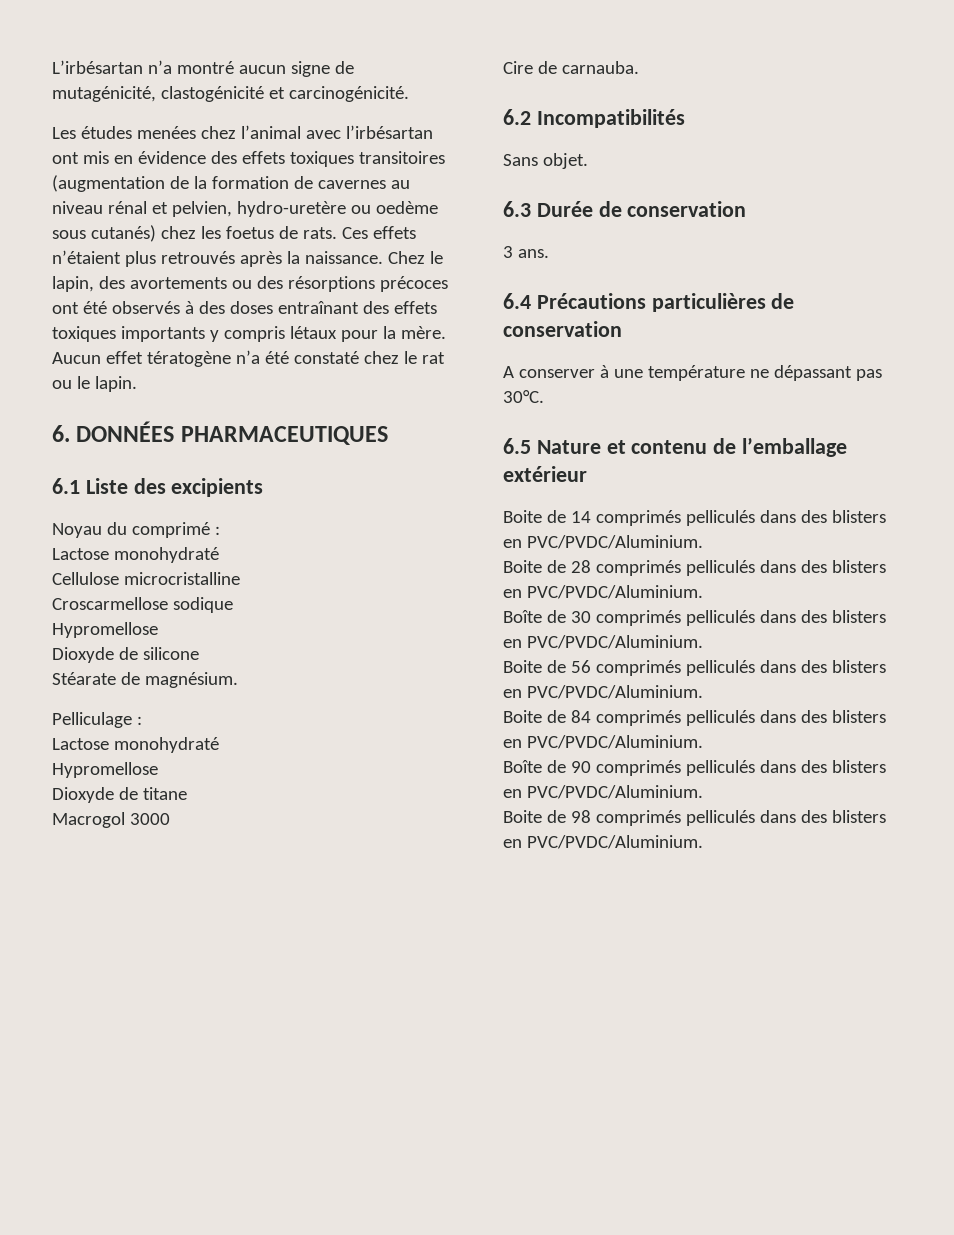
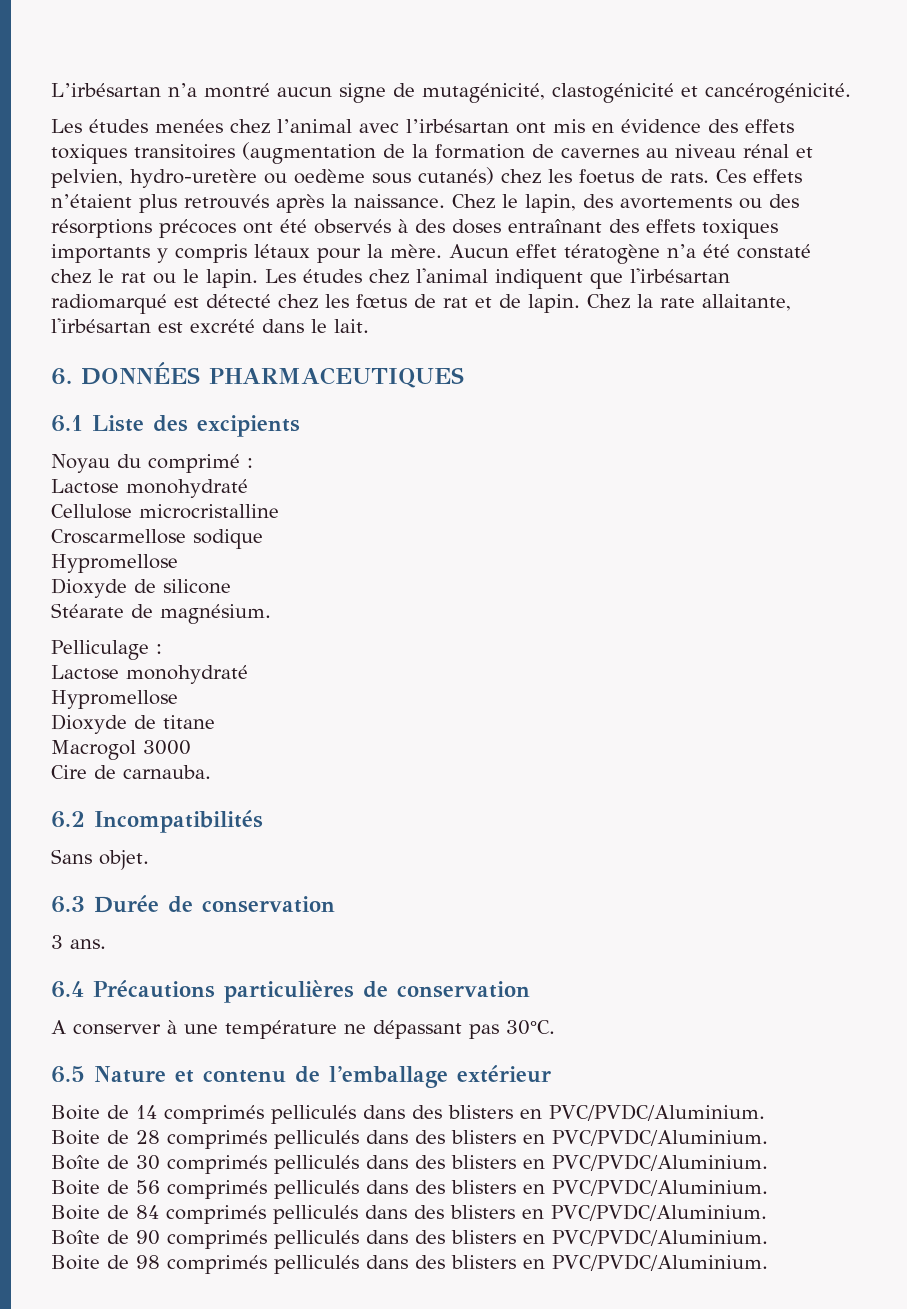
- L’irbésartan n’a montré aucun signe de mutagénicité, clastogénicité et carcinogénicité.
+ L’irbésartan n’a montré aucun signe de mutagénicité, clastogénicité et cancérogénicité.
+ Les études chez l'animal indiquent que l'irbésartan radiomarqué est détecté chez les fœtus de rat et de lapin. Chez la rate allaitante, l'irbésartan est excrété dans le lait.

